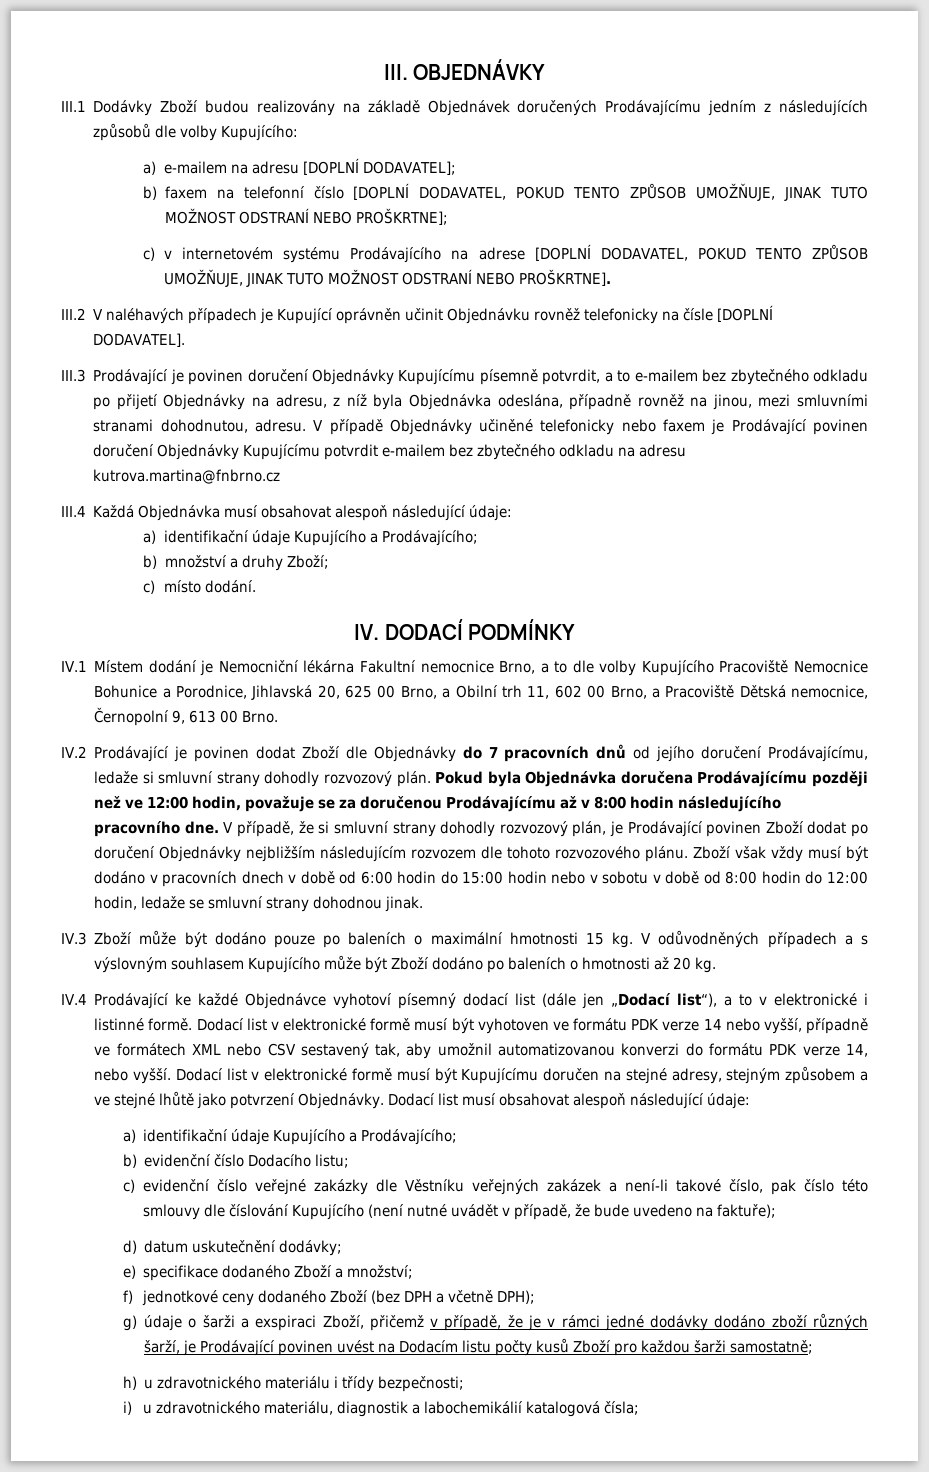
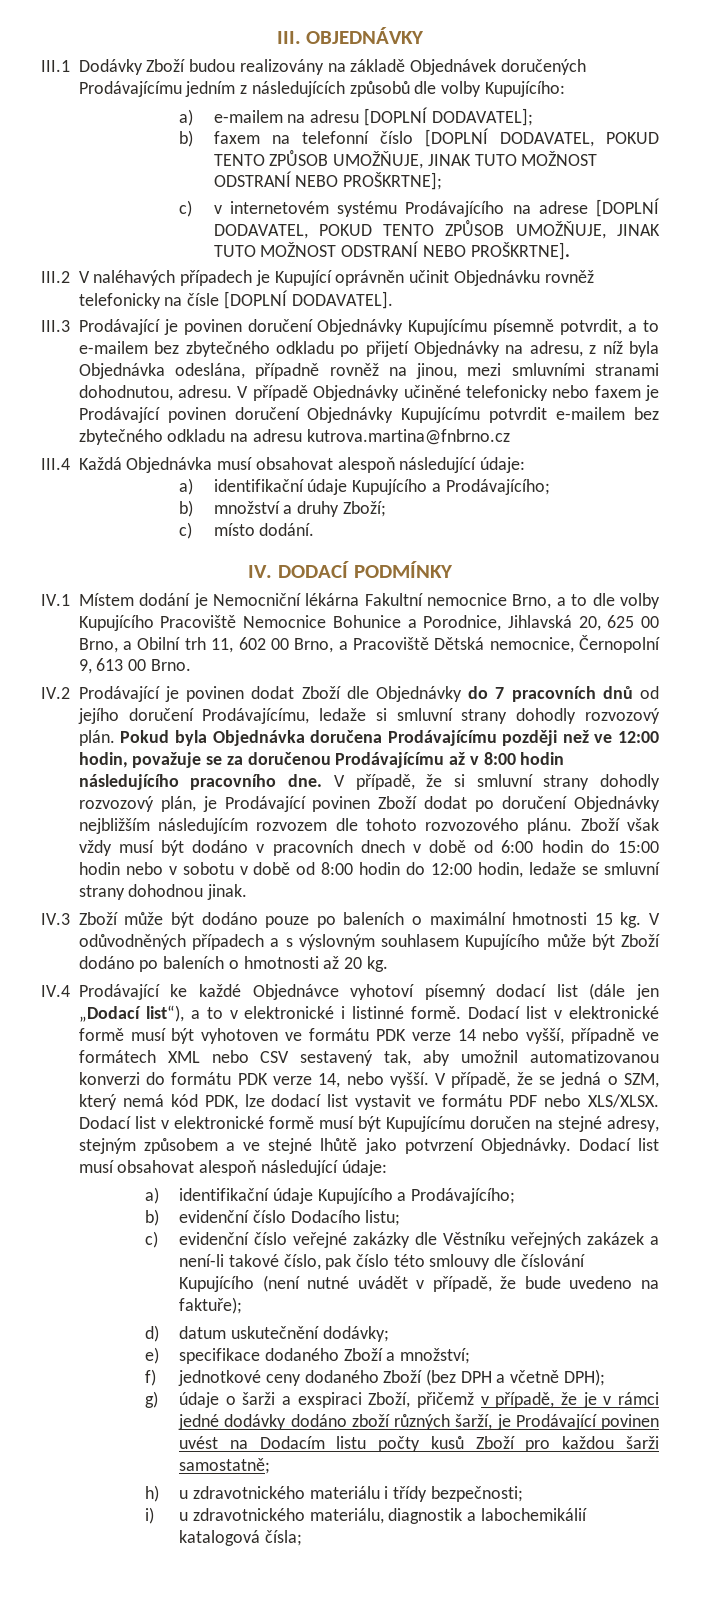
+ V případě, že se jedná o SZM, který nemá kód PDK, lze dodací list vystavit ve formátu PDF nebo XLS/XLSX.

